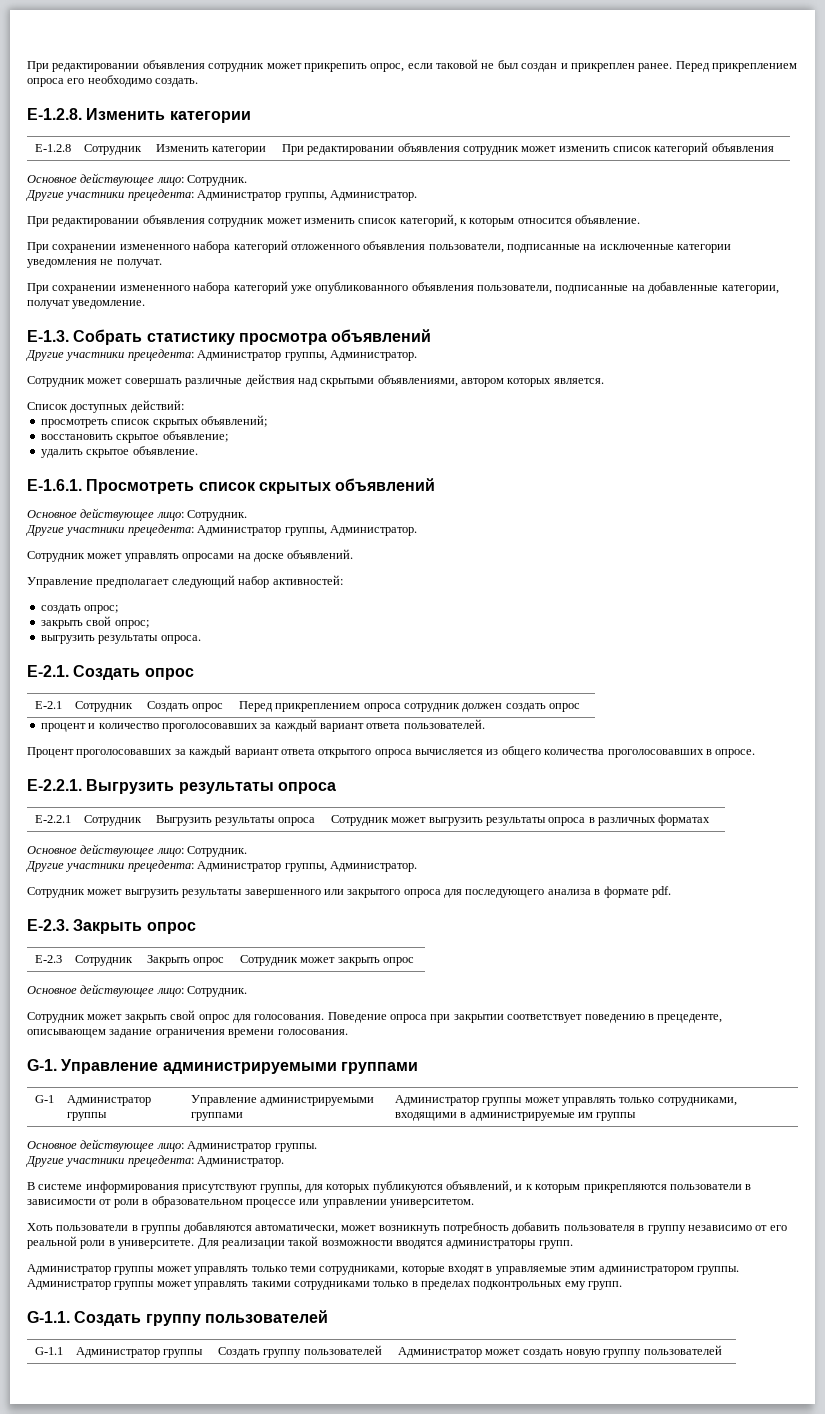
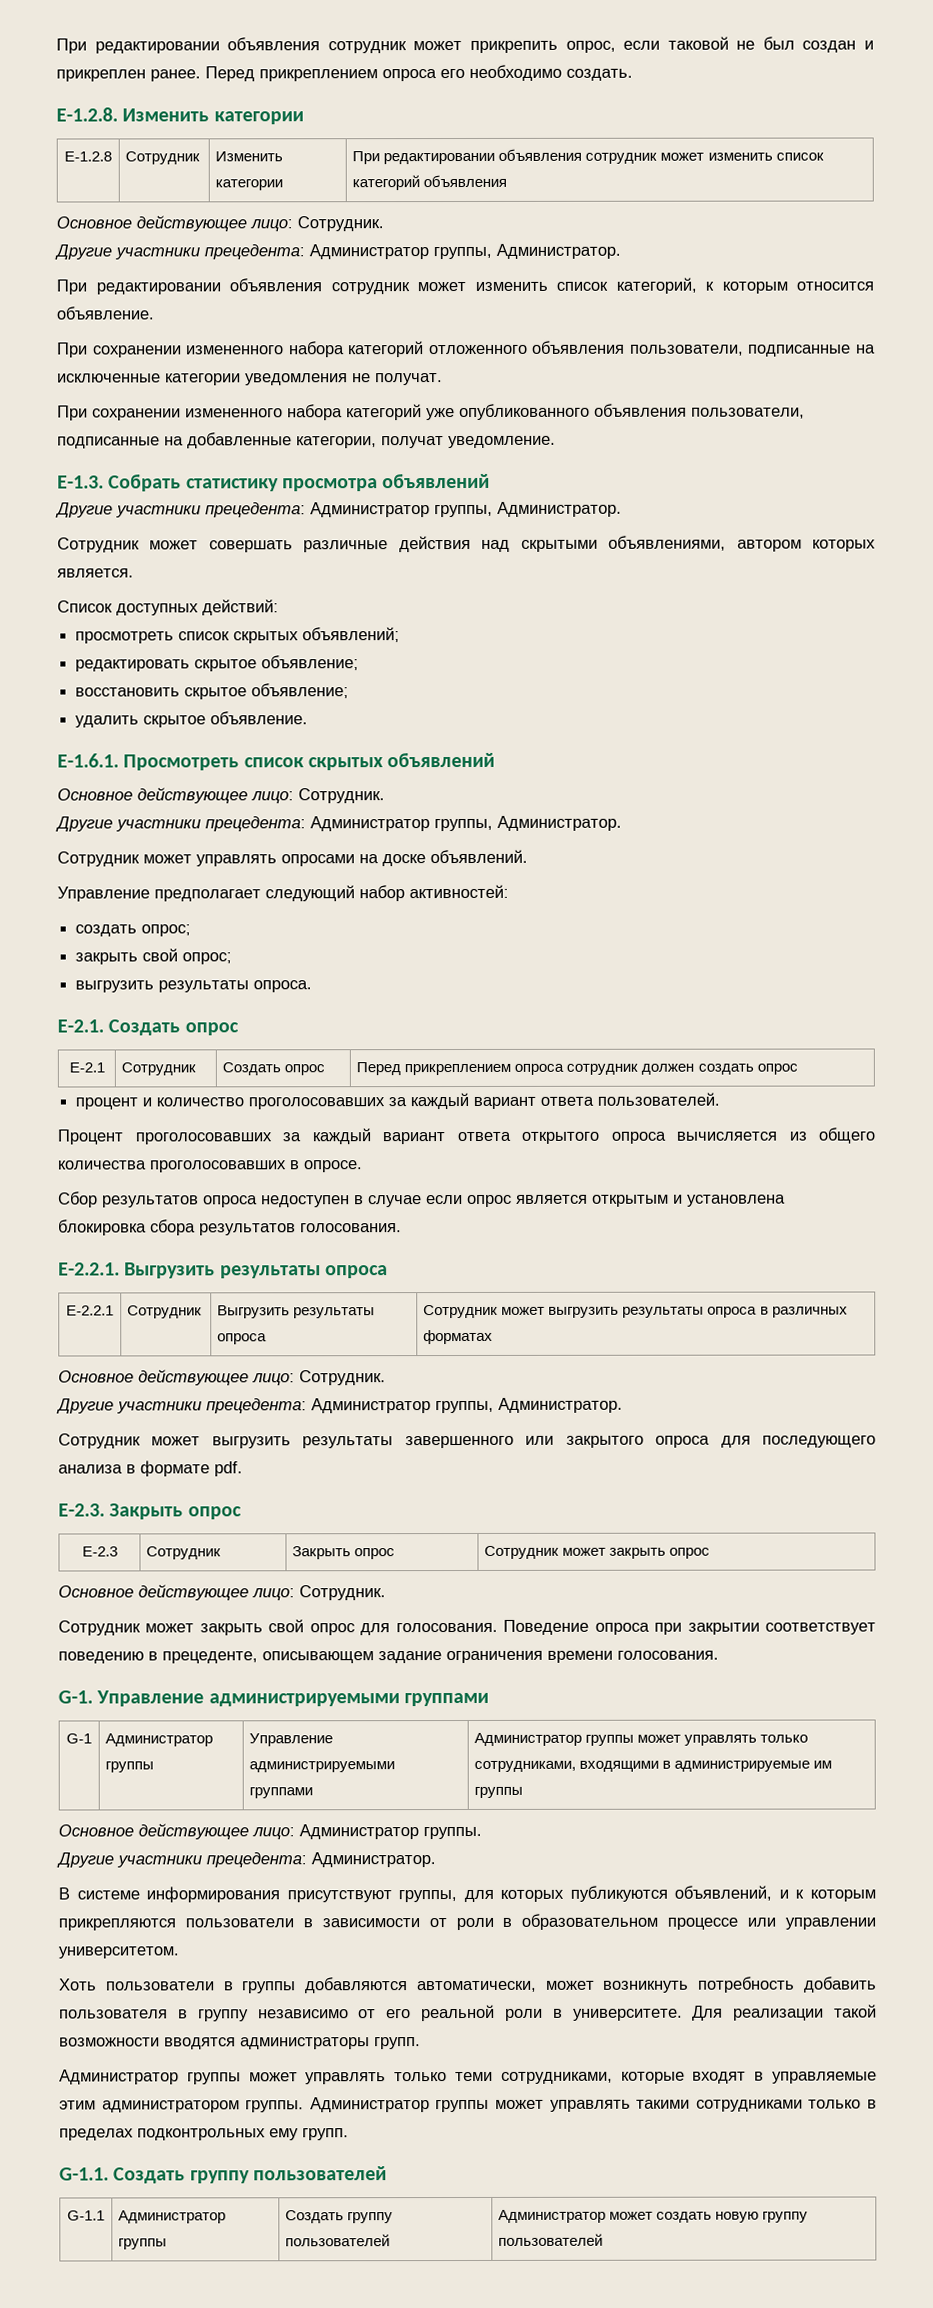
+ редактировать скрытое объявление;
+ Сбор результатов опроса недоступен в случае если опрос является открытым и установлена блокировка сбора результатов голосования.

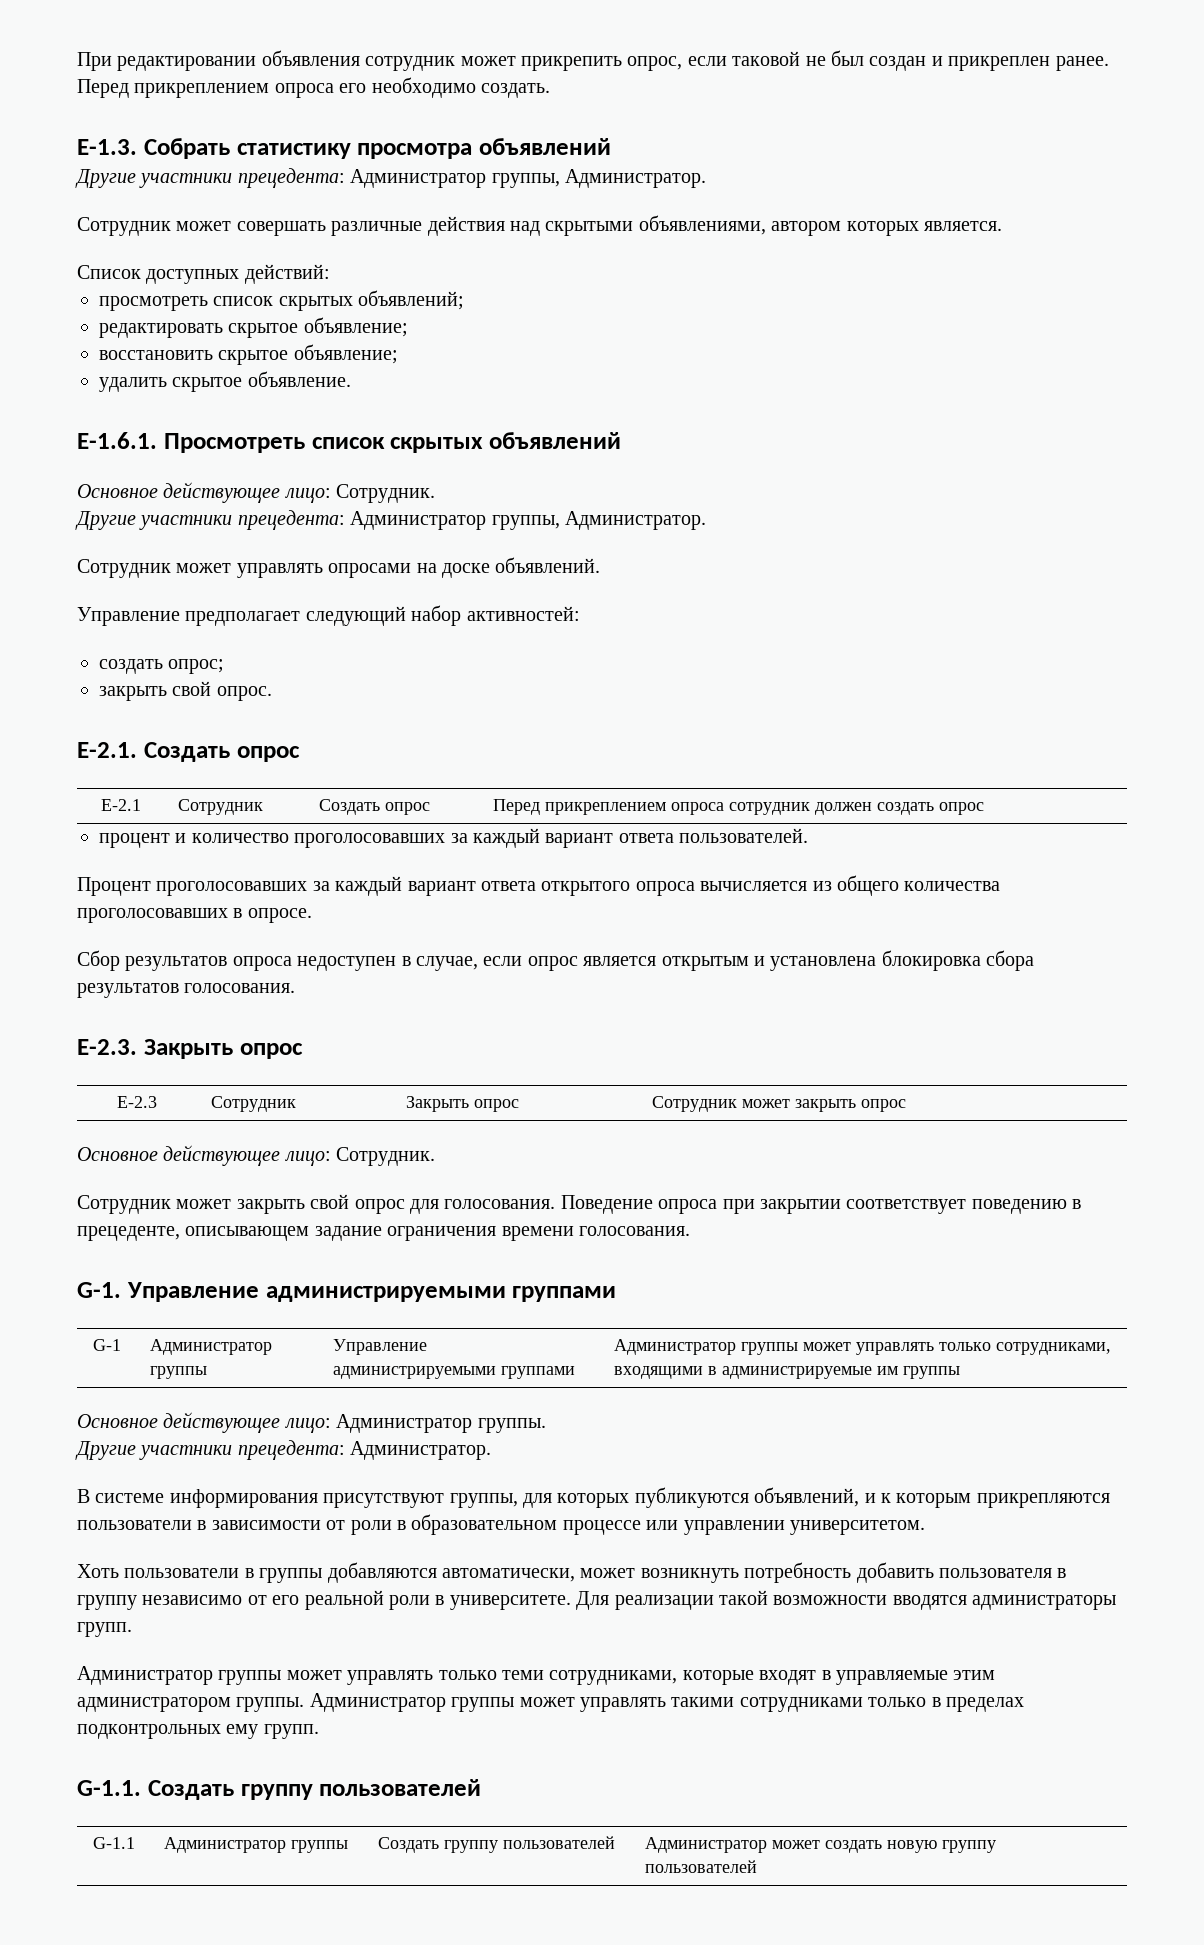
- E-1.2.8. Изменить категории
- E-1.2.8 | Сотрудник | Изменить категории | При редактировании объявления сотрудник может изменить список категорий объявления
- Основное действующее лицо: Сотрудник.
- Другие участники прецедента: Администратор группы, Администратор.
- При редактировании объявления сотрудник может изменить список категорий, к которым относится объявление.
- При сохранении измененного набора категорий отложенного объявления пользователи, подписанные на исключенные категории уведомления не получат.
- При сохранении измененного набора категорий уже опубликованного объявления пользователи, подписанные на добавленные категории, получат уведомление.
- закрыть свой опрос;
- выгрузить результаты опроса.
+ закрыть свой опрос.
- Сбор результатов опроса недоступен в случае если опрос является открытым и установлена блокировка сбора результатов голосования.
+ Сбор результатов опроса недоступен в случае, если опрос является открытым и установлена блокировка сбора результатов голосования.
- E-2.2.1. Выгрузить результаты опроса
- E-2.2.1 | Сотрудник | Выгрузить результаты опроса | Сотрудник может выгрузить результаты опроса в различных форматах
- Основное действующее лицо: Сотрудник.
- Другие участники прецедента: Администратор группы, Администратор.
- Сотрудник может выгрузить результаты завершенного или закрытого опроса для последующего анализа в формате pdf.

